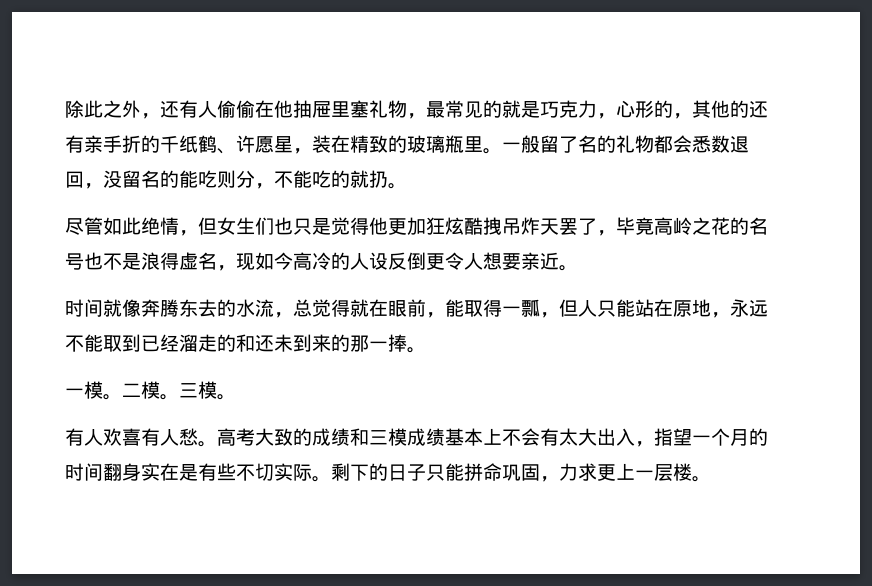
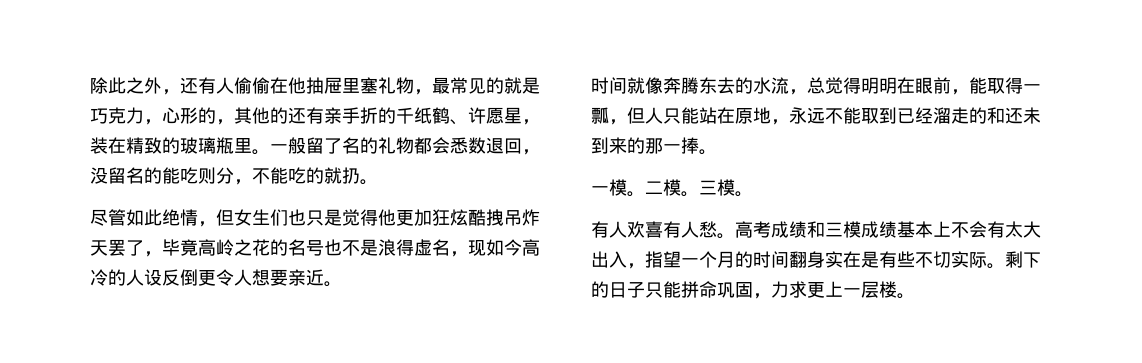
- 时间就像奔腾东去的水流，总觉得就在眼前，能取得一瓢，但人只能站在原地，永远不能取到已经溜走的和还未到来的那一捧。
+ 时间就像奔腾东去的水流，总觉得明明在眼前，能取得一瓢，但人只能站在原地，永远不能取到已经溜走的和还未到来的那一捧。
- 高考大致的成绩和三模成绩基本上不会有太大出入，指望一个月的时间翻身实在是有些不切实际。
+ 高考成绩和三模成绩基本上不会有太大出入，指望一个月的时间翻身实在是有些不切实际。

